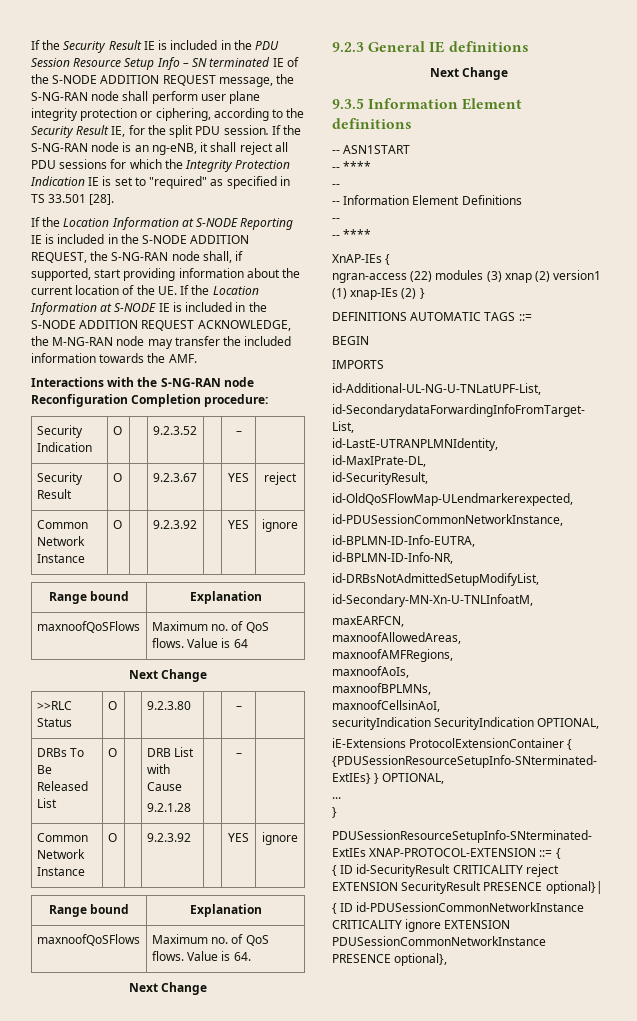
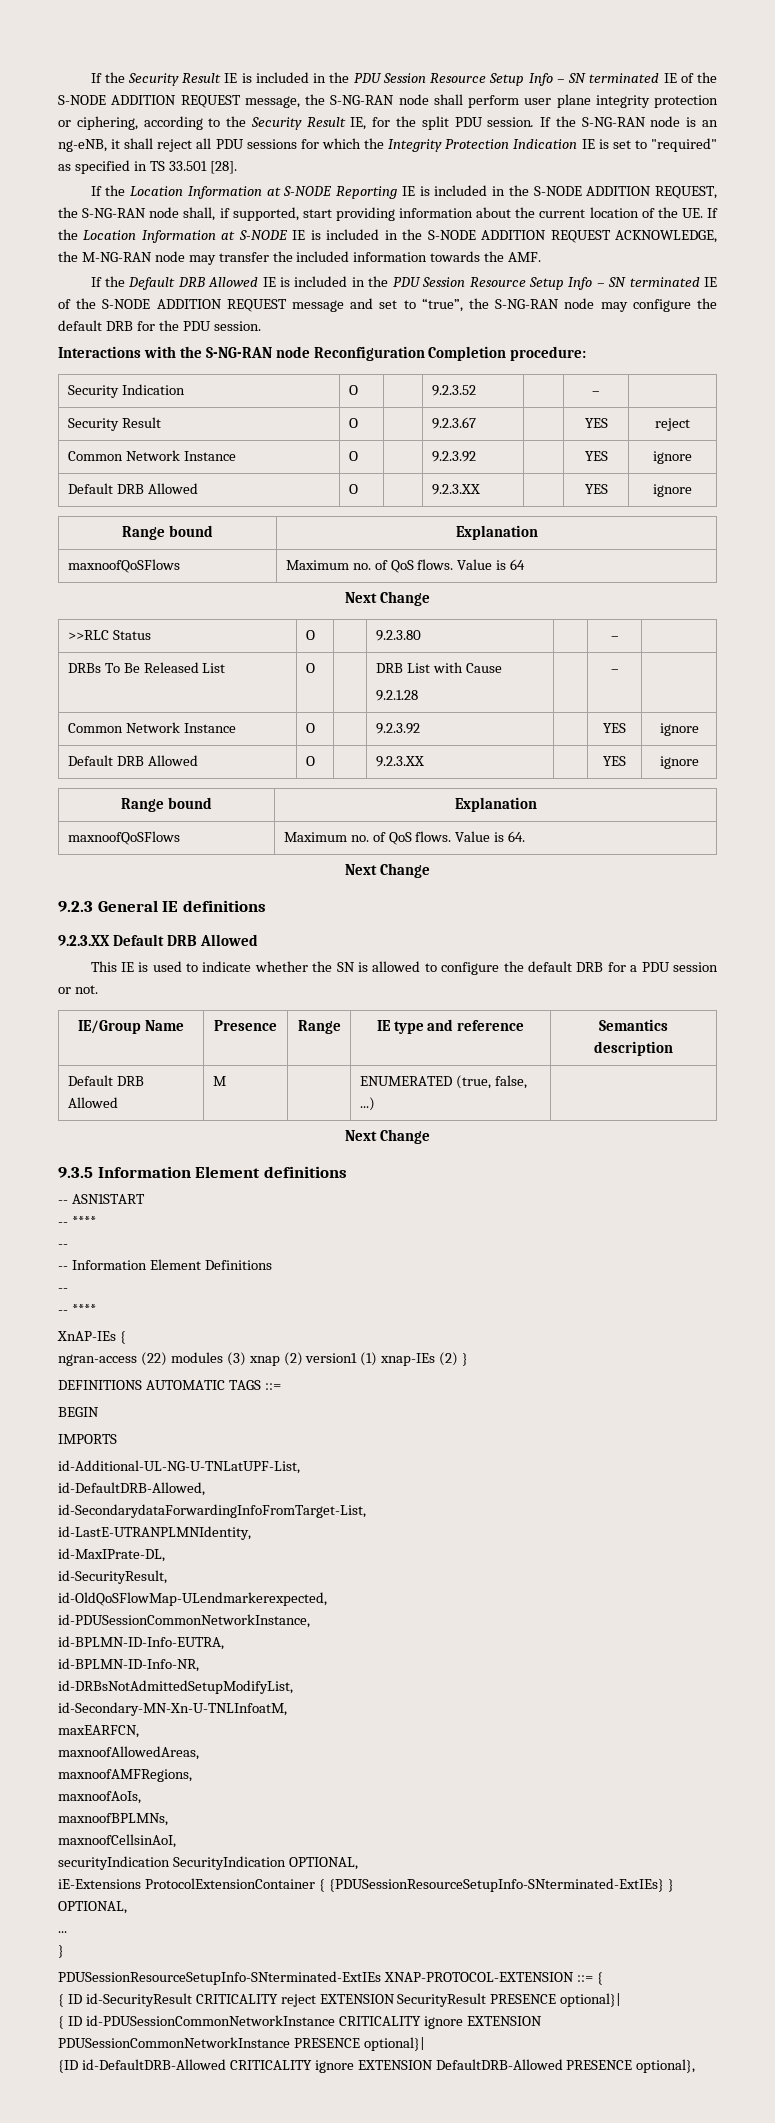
+ If the Default DRB Allowed IE is included in the PDU Session Resource Setup Info – SN terminated IE of the S-NODE ADDITION REQUEST message and set to “true”, the S-NG-RAN node may configure the default DRB for the PDU session.
  Security Result | O | | 9.2.3.67 | | YES | reject
  Common Network Instance | O | | 9.2.3.92 | | YES | ignore
+ Default DRB Allowed | O | | 9.2.3.XX | | YES | ignore
  DRBs To Be Released List | O | | DRB List with Cause
  9.2.1.28 | | – |
  Common Network Instance | O | | 9.2.3.92 | | YES | ignore
+ Default DRB Allowed | O | | 9.2.3.XX | | YES | ignore
+ 9.2.3.XX Default DRB Allowed
+ This IE is used to indicate whether the SN is allowed to configure the default DRB for a PDU session or not.
+ IE/Group Name | Presence | Range | IE type and reference | Semantics description
+ Default DRB Allowed | M | | ENUMERATED (true, false, ...) |
+ id-DefaultDRB-Allowed,
- { ID id-PDUSessionCommonNetworkInstance CRITICALITY ignore EXTENSION PDUSessionCommonNetworkInstance PRESENCE optional},
+ { ID id-PDUSessionCommonNetworkInstance CRITICALITY ignore EXTENSION PDUSessionCommonNetworkInstance PRESENCE optional}|
+ {ID id-DefaultDRB-Allowed CRITICALITY ignore EXTENSION DefaultDRB-Allowed PRESENCE optional},

